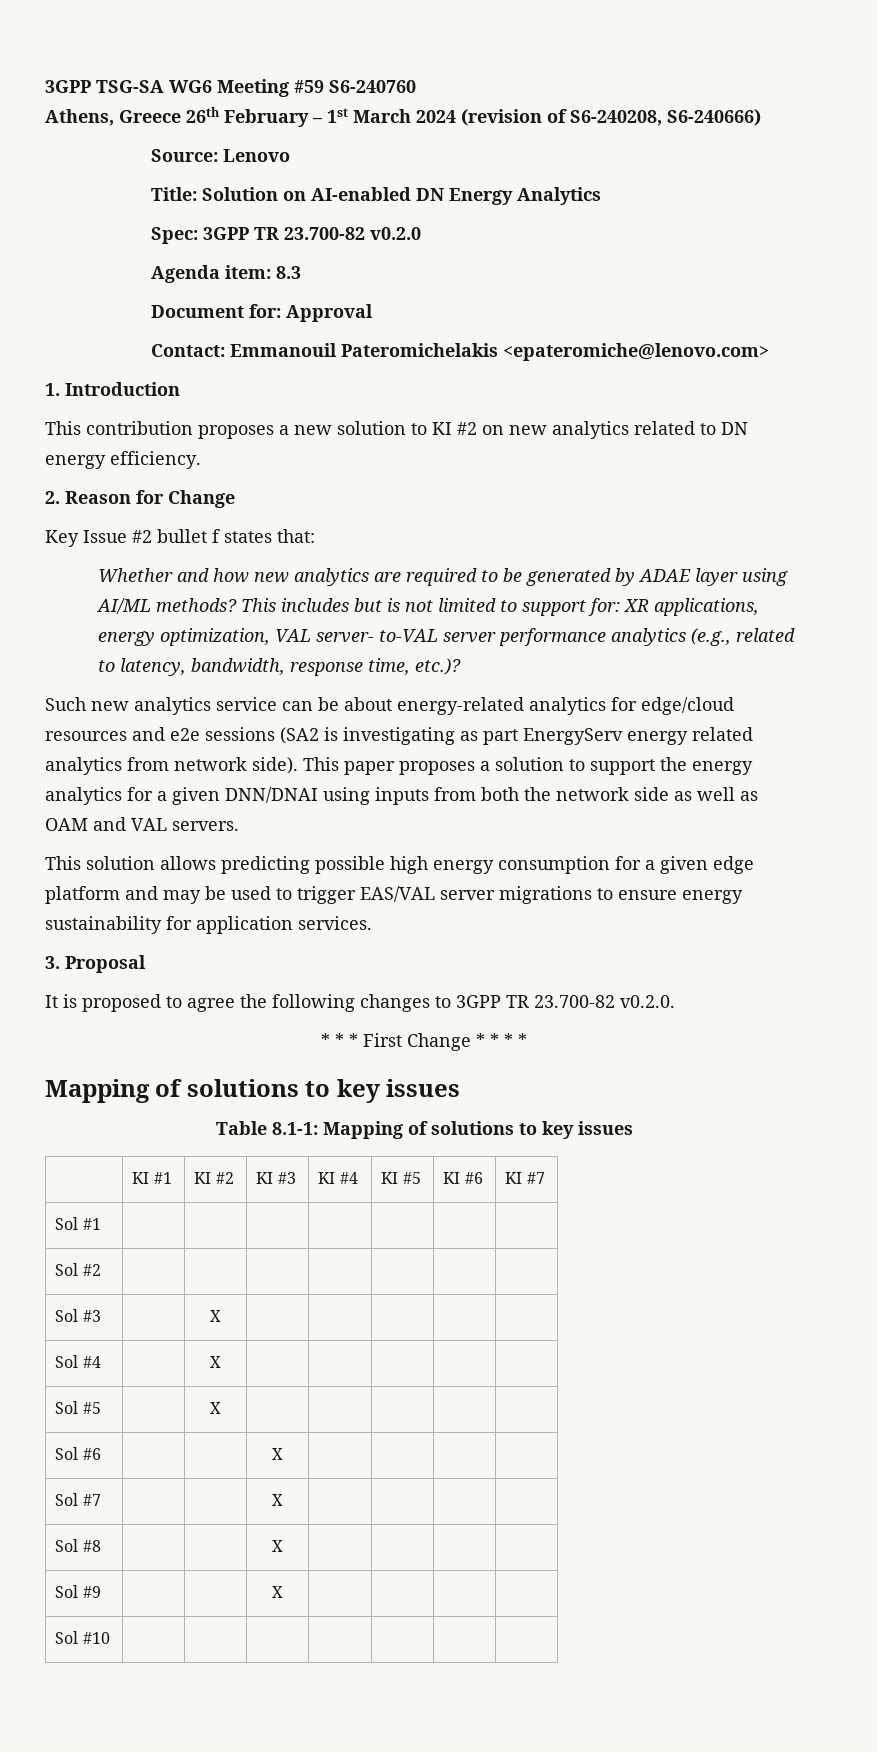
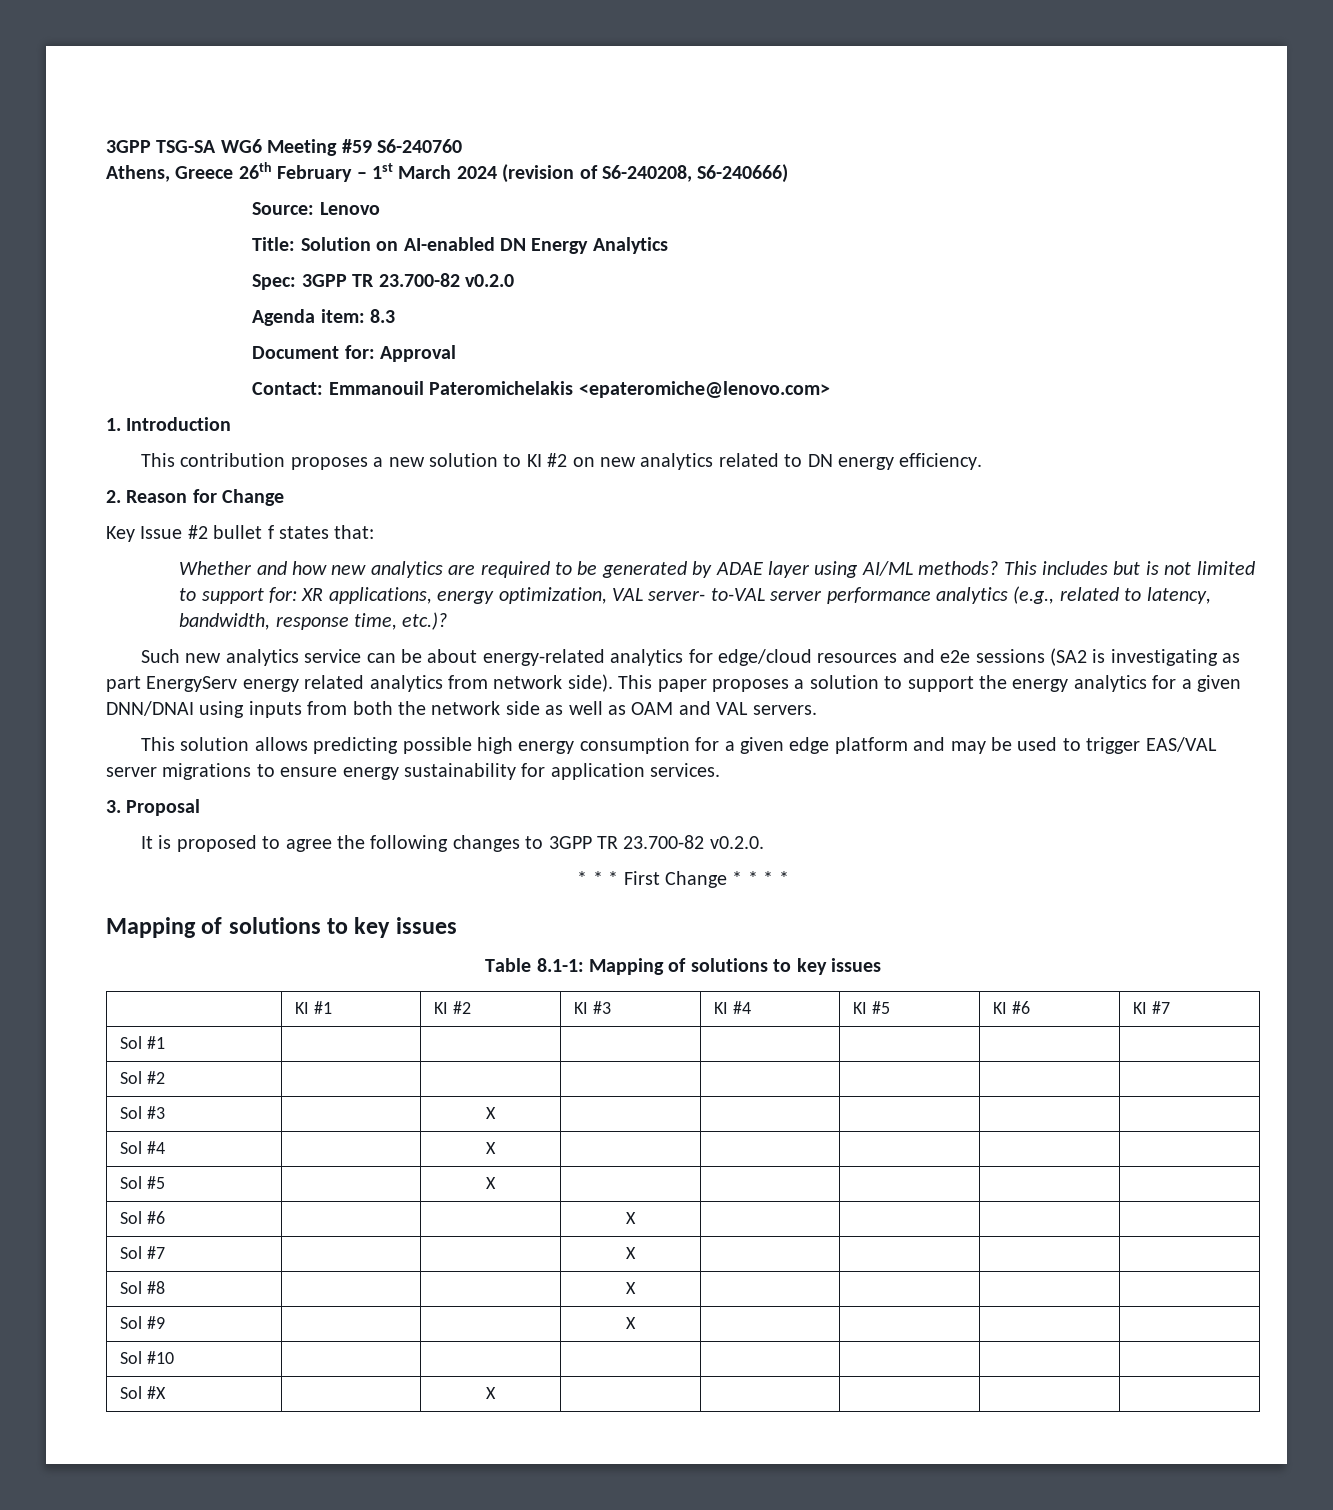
+ Sol #X | | X | | | | |

